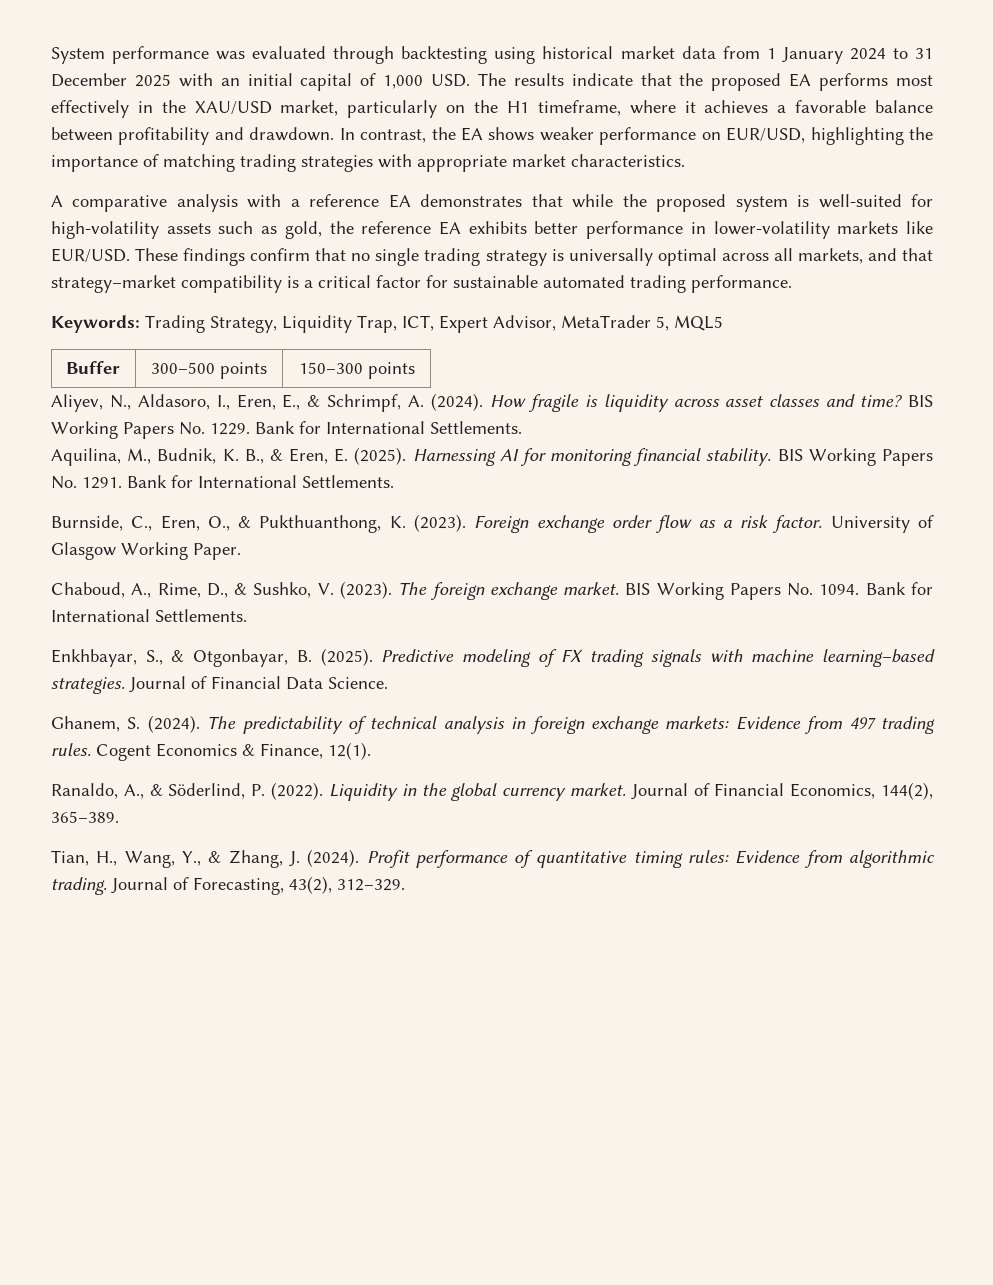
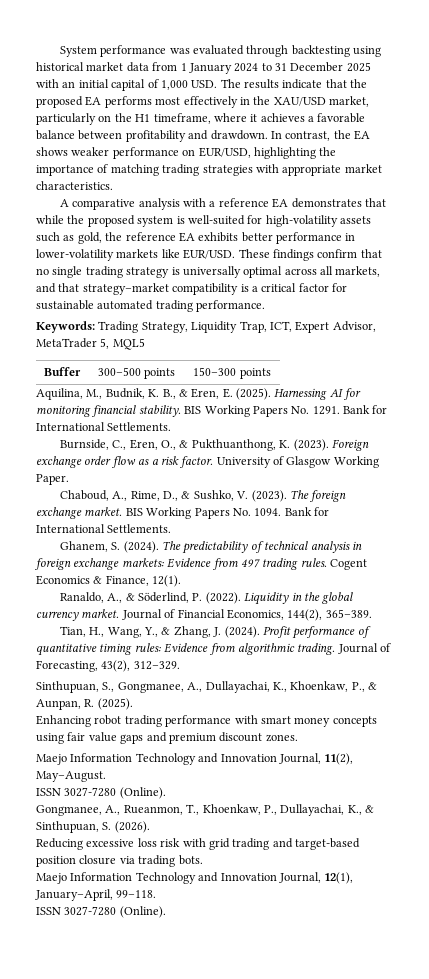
- Aliyev, N., Aldasoro, I., Eren, E., & Schrimpf, A. (2024). How fragile is liquidity across asset classes and time? BIS Working Papers No. 1229. Bank for International Settlements.
- Enkhbayar, S., & Otgonbayar, B. (2025). Predictive modeling of FX trading signals with machine learning–based strategies. Journal of Financial Data Science.
+ Sinthupuan, S., Gongmanee, A., Dullayachai, K., Khoenkaw, P., & Aunpan, R. (2025).
+ Enhancing robot trading performance with smart money concepts using fair value gaps and premium discount zones.
+ Maejo Information Technology and Innovation Journal, 11(2), May–August.
+ ISSN 3027-7280 (Online).
+ Gongmanee, A., Rueanmon, T., Khoenkaw, P., Dullayachai, K., & Sinthupuan, S. (2026).
+ Reducing excessive loss risk with grid trading and target-based position closure via trading bots.
+ Maejo Information Technology and Innovation Journal, 12(1), January–April, 99–118.
+ ISSN 3027-7280 (Online).

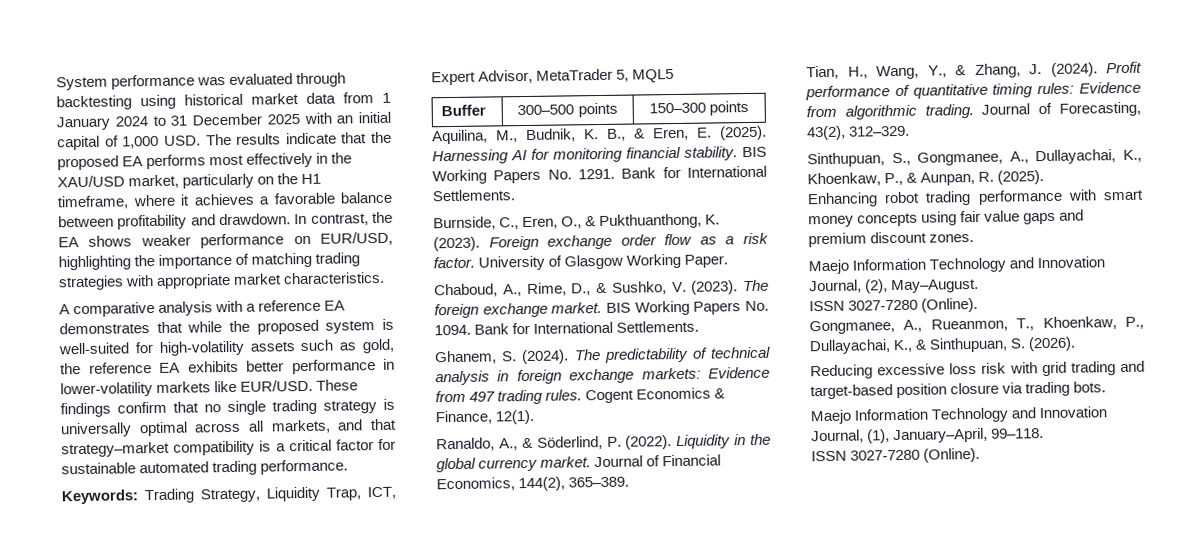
- Maejo Information Technology and Innovation Journal, 11(2), May–August.
+ Maejo Information Technology and Innovation Journal, (2), May–August.
- Maejo Information Technology and Innovation Journal, 12(1), January–April, 99–118.
+ Maejo Information Technology and Innovation Journal, (1), January–April, 99–118.

